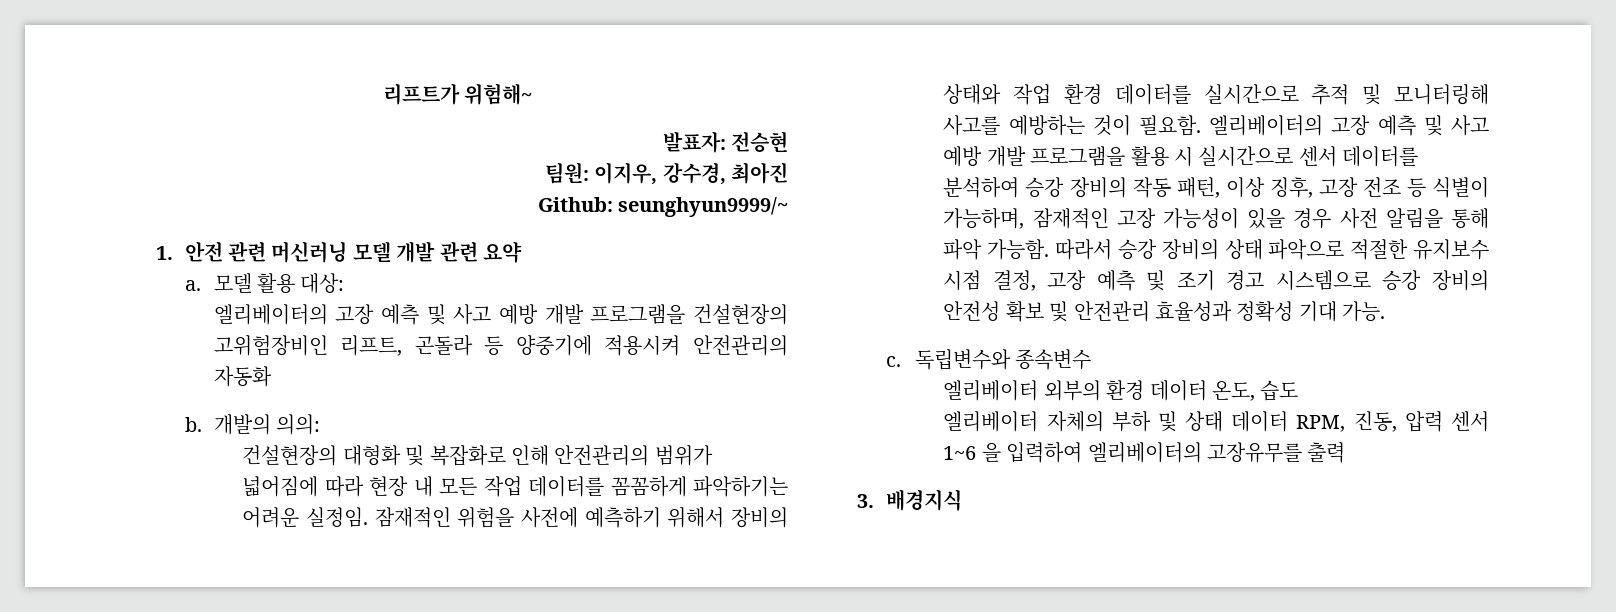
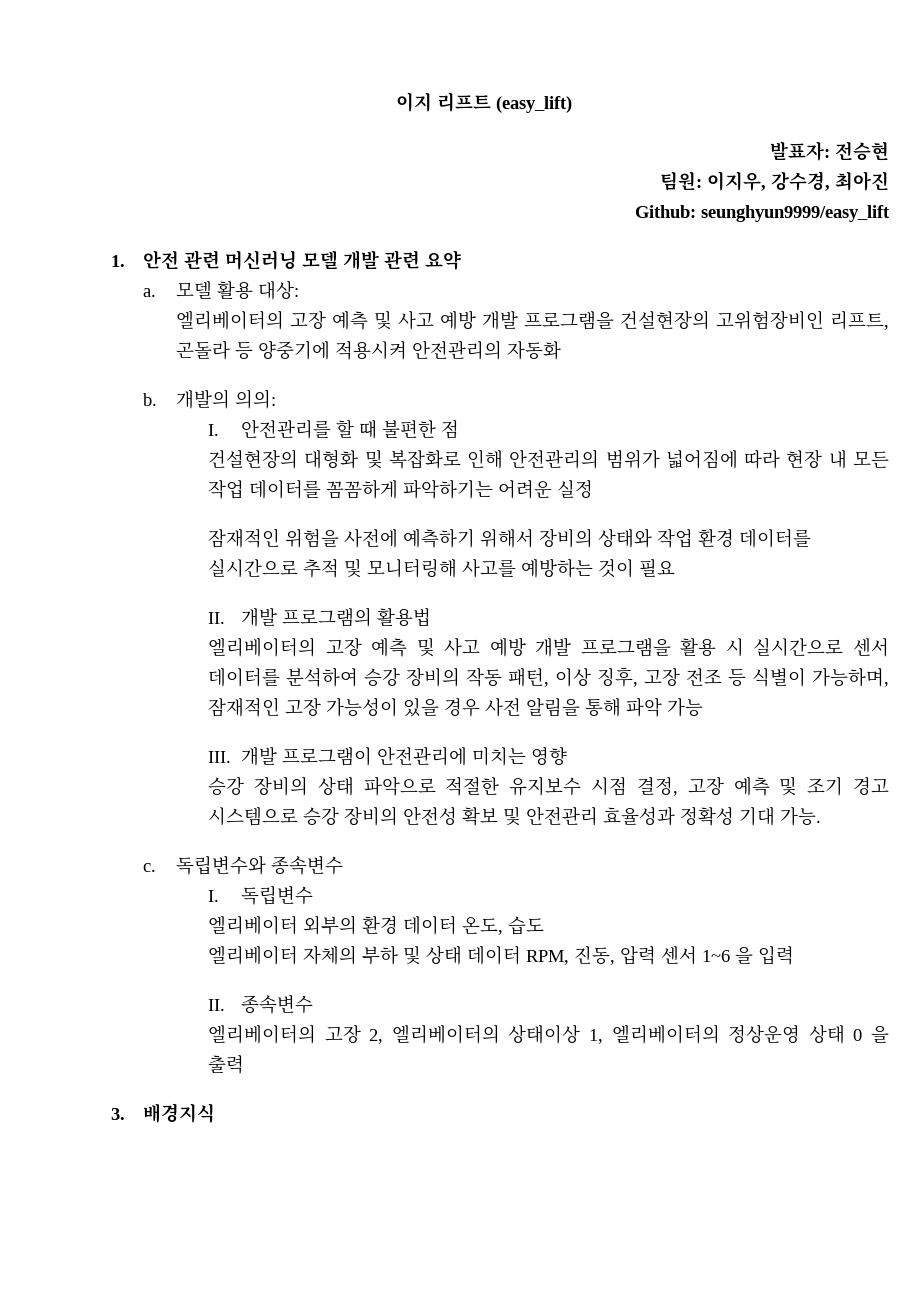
- 리프트가 위험해~
+ 이지 리프트 (easy_lift)
- Github: seunghyun9999/~
+ Github: seunghyun9999/easy_lift
+ I. 안전관리를 할 때 불편한 점
- 건설현장의 대형화 및 복잡화로 인해 안전관리의 범위가 넓어짐에 따라 현장 내 모든 작업 데이터를 꼼꼼하게 파악하기는 어려운 실정임. 잠재적인 위험을 사전에 예측하기 위해서 장비의 상태와 작업 환경 데이터를 실시간으로 추적 및 모니터링해 사고를 예방하는 것이 필요함. 엘리베이터의 고장 예측 및 사고 예방 개발 프로그램을 활용 시 실시간으로 센서 데이터를 분석하여 승강 장비의 작동 패턴, 이상 징후, 고장 전조 등 식별이 가능하며, 잠재적인 고장 가능성이 있을 경우 사전 알림을 통해 파악 가능함. 따라서 승강 장비의 상태 파악으로 적절한 유지보수 시점 결정, 고장 예측 및 조기 경고 시스템으로 승강 장비의 안전성 확보 및 안전관리 효율성과 정확성 기대 가능.
+ 건설현장의 대형화 및 복잡화로 인해 안전관리의 범위가 넓어짐에 따라 현장 내 모든 작업 데이터를 꼼꼼하게 파악하기는 어려운 실정
+ 잠재적인 위험을 사전에 예측하기 위해서 장비의 상태와 작업 환경 데이터를 실시간으로 추적 및 모니터링해 사고를 예방하는 것이 필요
+ II. 개발 프로그램의 활용법
+ 엘리베이터의 고장 예측 및 사고 예방 개발 프로그램을 활용 시 실시간으로 센서 데이터를 분석하여 승강 장비의 작동 패턴, 이상 징후, 고장 전조 등 식별이 가능하며, 잠재적인 고장 가능성이 있을 경우 사전 알림을 통해 파악 가능
+ III. 개발 프로그램이 안전관리에 미치는 영향
+ 승강 장비의 상태 파악으로 적절한 유지보수 시점 결정, 고장 예측 및 조기 경고 시스템으로 승강 장비의 안전성 확보 및 안전관리 효율성과 정확성 기대 가능.
+ I. 독립변수
- 엘리베이터 자체의 부하 및 상태 데이터 RPM, 진동, 압력 센서 1~6 을 입력하여 엘리베이터의 고장유무를 출력
+ 엘리베이터 자체의 부하 및 상태 데이터 RPM, 진동, 압력 센서 1~6 을 입력
+ II. 종속변수
+ 엘리베이터의 고장 2, 엘리베이터의 상태이상 1, 엘리베이터의 정상운영 상태 0 을 출력

